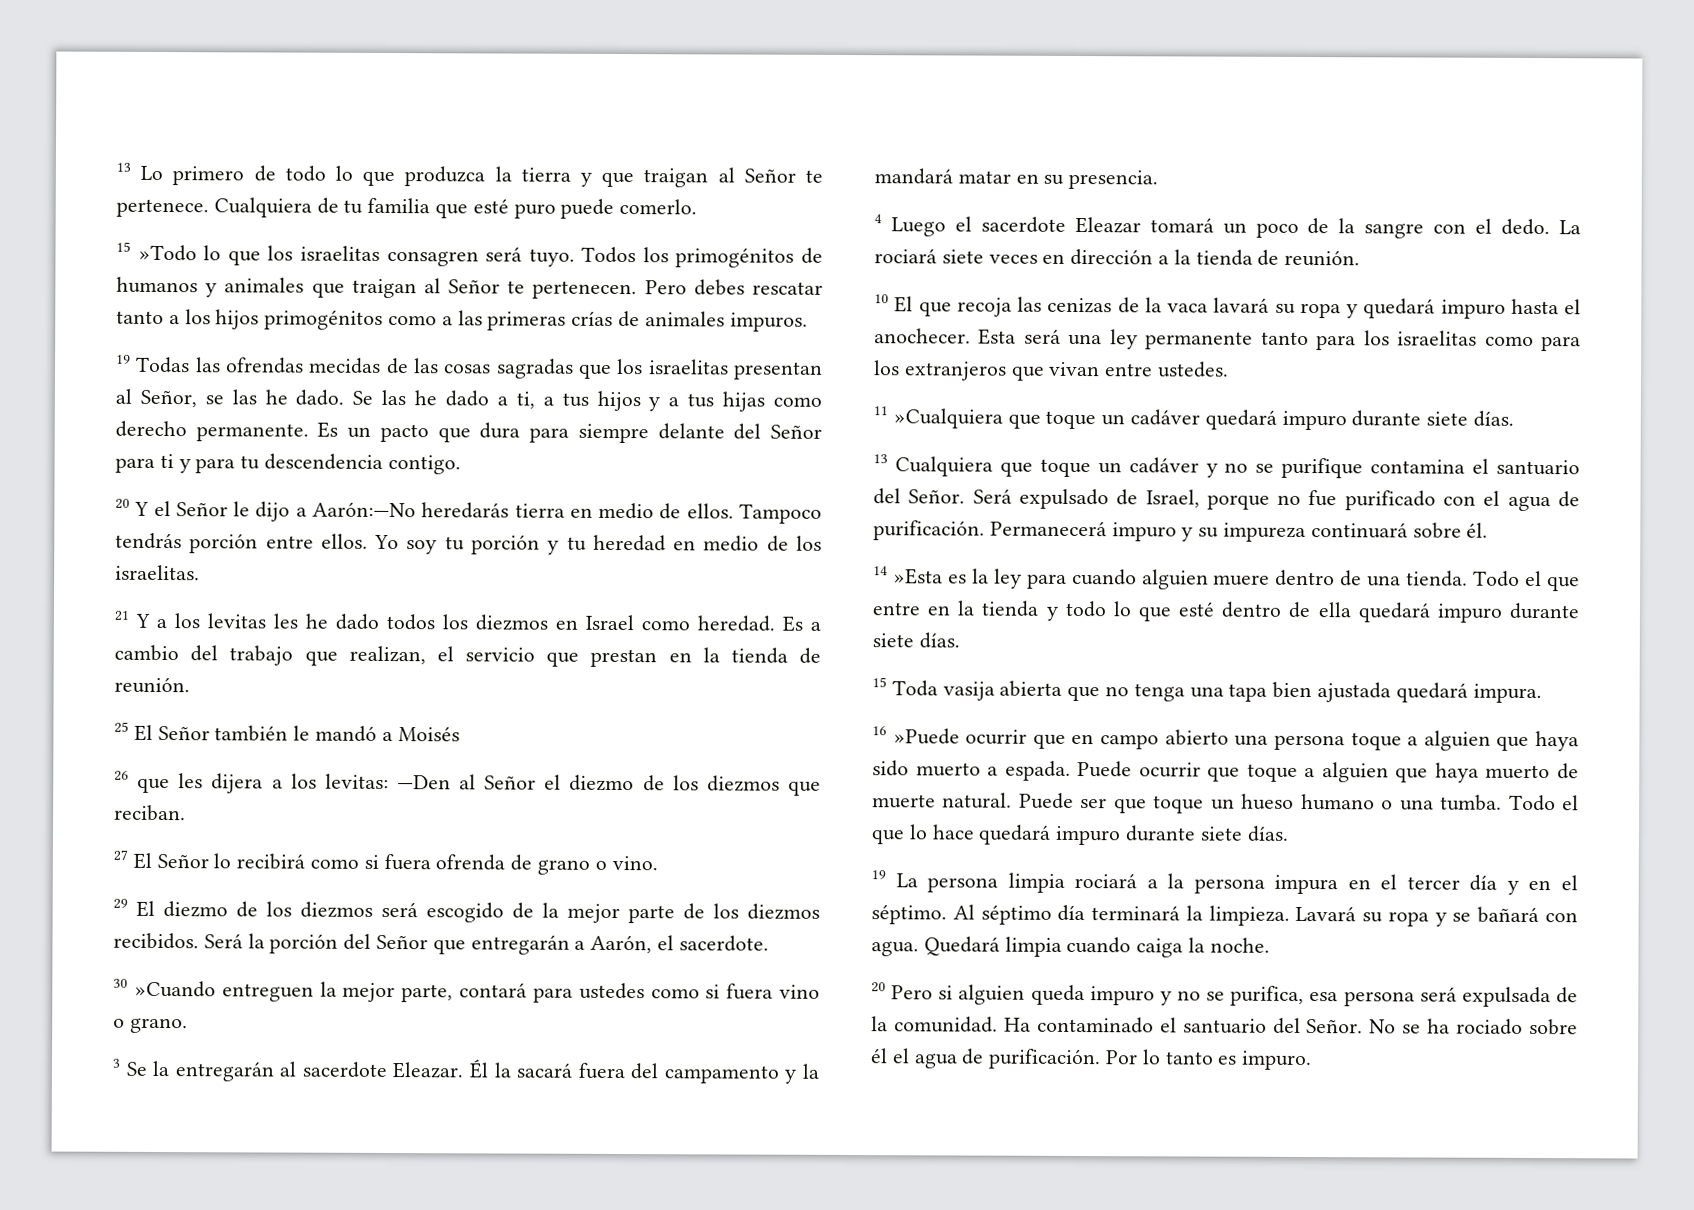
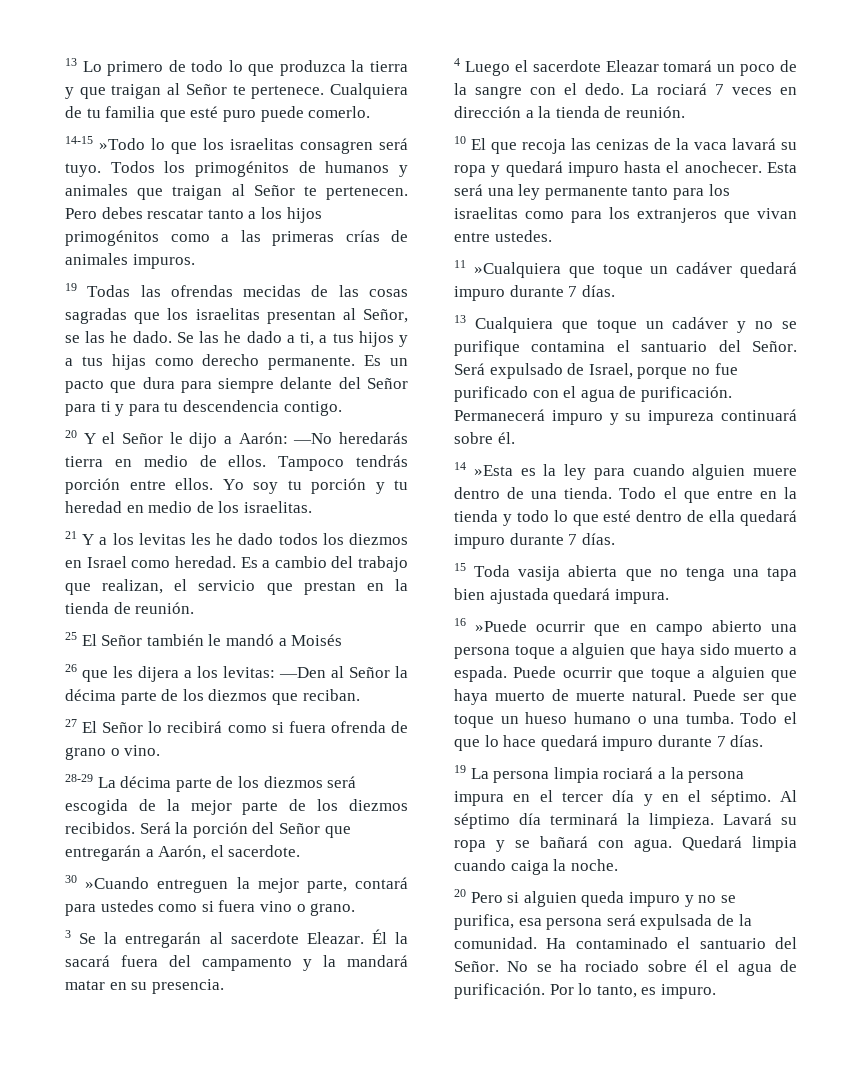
- 15 »Todo lo que los israelitas consagren será tuyo.
+ 14-15 »Todo lo que los israelitas consagren será tuyo.
- 20 Y el Señor le dijo a Aarón:—No heredarás tierra en medio de ellos.
+ 20 Y el Señor le dijo a Aarón: —No heredarás tierra en medio de ellos.
- 26 que les dijera a los levitas: —Den al Señor el diezmo de los diezmos que reciban.
+ 26 que les dijera a los levitas: —Den al Señor la décima parte de los diezmos que reciban.
- 29 El diezmo de los diezmos será escogido de la mejor parte de los diezmos recibidos.
+ 28-29 La décima parte de los diezmos será escogida de la mejor parte de los diezmos recibidos.
- La rociará siete veces en dirección a la tienda de reunión.
+ La rociará 7 veces en dirección a la tienda de reunión.
- 11 »Cualquiera que toque un cadáver quedará impuro durante siete días.
+ 11 »Cualquiera que toque un cadáver quedará impuro durante 7 días.
- Todo el que entre en la tienda y todo lo que esté dentro de ella quedará impuro durante siete días.
+ Todo el que entre en la tienda y todo lo que esté dentro de ella quedará impuro durante 7 días.
- Todo el que lo hace quedará impuro durante siete días.
+ Todo el que lo hace quedará impuro durante 7 días.
- Por lo tanto es impuro.
+ Por lo tanto, es impuro.

